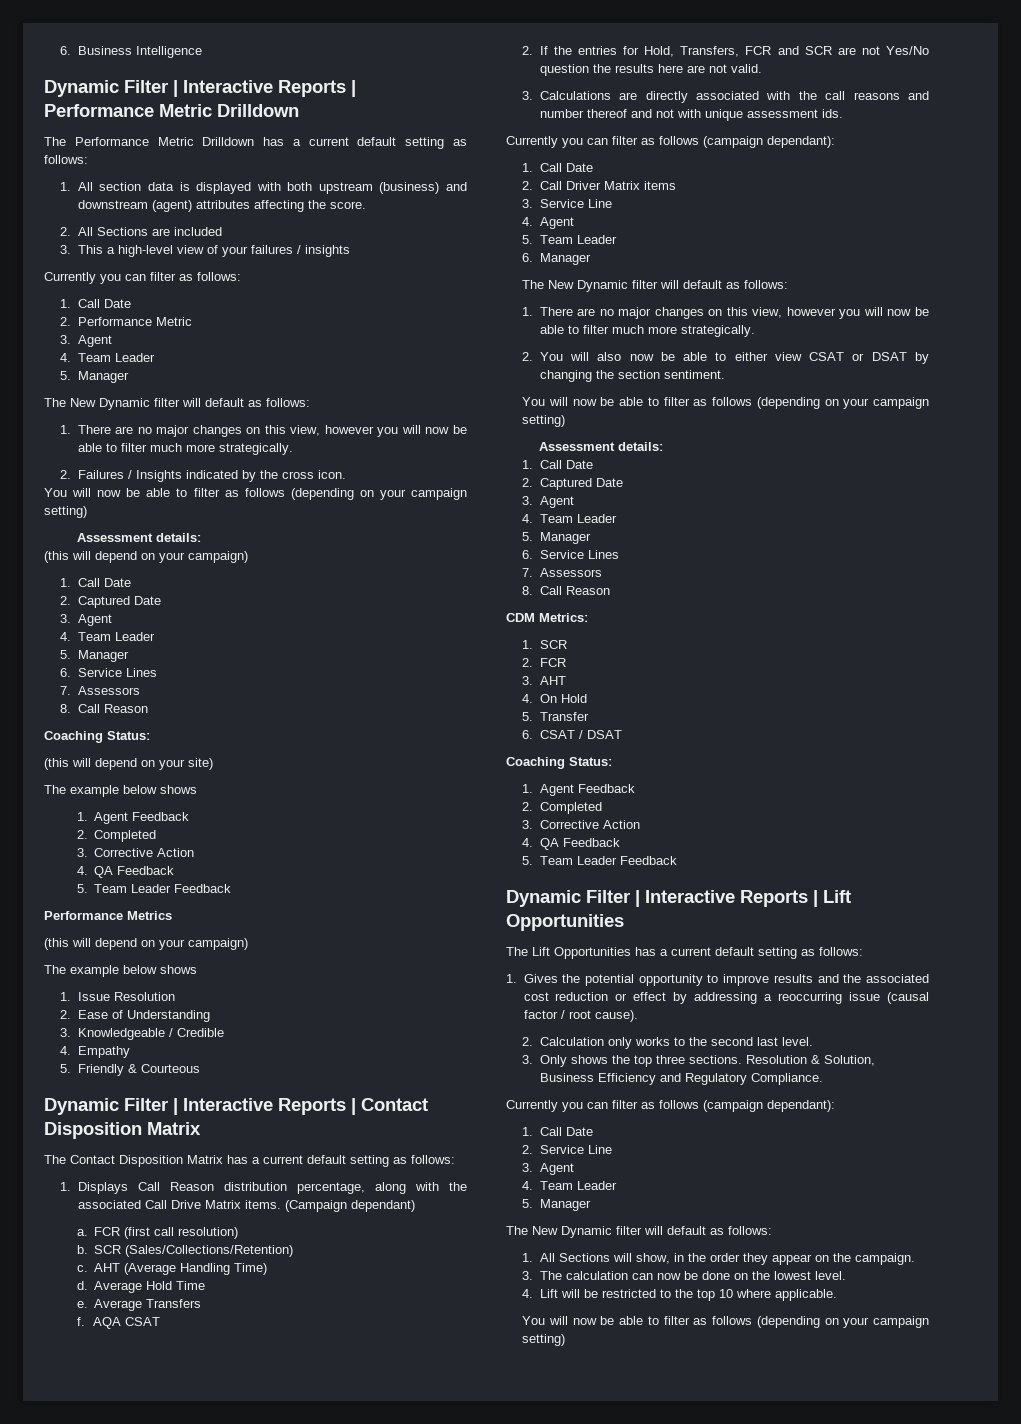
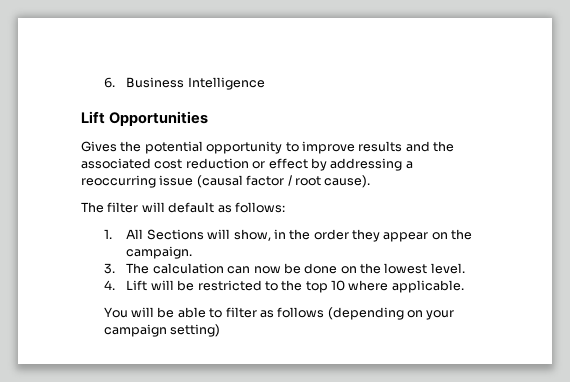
- Dynamic Filter | Interactive Reports | Performance Metric Drilldown
- The Performance Metric Drilldown has a current default setting as follows:
- 1. All section data is displayed with both upstream (business) and downstream (agent) attributes affecting the score.
- 2. All Sections are included
- 3. This a high-level view of your failures / insights
- Currently you can filter as follows:
- 1. Call Date
- 2. Performance Metric
- 3. Agent
- 4. Team Leader
- 5. Manager
- The New Dynamic filter will default as follows:
- 1. There are no major changes on this view, however you will now be able to filter much more strategically.
- 2. Failures / Insights indicated by the cross icon.
- You will now be able to filter as follows (depending on your campaign setting)
- Assessment details:
- (this will depend on your campaign)
- 1. Call Date
- 2. Captured Date
- 3. Agent
- 4. Team Leader
- 5. Manager
- 6. Service Lines
- 7. Assessors
- 8. Call Reason
- Coaching Status:
- (this will depend on your site)
- The example below shows
- 1. Agent Feedback
- 2. Completed
- 3. Corrective Action
- 4. QA Feedback
- 5. Team Leader Feedback
- Performance Metrics
- (this will depend on your campaign)
- The example below shows
- 1. Issue Resolution
- 2. Ease of Understanding
- 3. Knowledgeable / Credible
- 4. Empathy
- 5. Friendly & Courteous
- Dynamic Filter | Interactive Reports | Contact Disposition Matrix
- The Contact Disposition Matrix has a current default setting as follows:
- 1. Displays Call Reason distribution percentage, along with the associated Call Drive Matrix items. (Campaign dependant)
- a. FCR (first call resolution)
- b. SCR (Sales/Collections/Retention)
- c. AHT (Average Handling Time)
- d. Average Hold Time
- e. Average Transfers
- f. AQA CSAT
- 2. If the entries for Hold, Transfers, FCR and SCR are not Yes/No question the results here are not valid.
- 3. Calculations are directly associated with the call reasons and number thereof and not with unique assessment ids.
- Currently you can filter as follows (campaign dependant):
- 1. Call Date
- 2. Call Driver Matrix items
- 3. Service Line
- 4. Agent
- 5. Team Leader
- 6. Manager
- The New Dynamic filter will default as follows:
- 1. There are no major changes on this view, however you will now be able to filter much more strategically.
- 2. You will also now be able to either view CSAT or DSAT by changing the section sentiment.
- You will now be able to filter as follows (depending on your campaign setting)
- Assessment details:
- 1. Call Date
- 2. Captured Date
- 3. Agent
- 4. Team Leader
- 5. Manager
- 6. Service Lines
- 7. Assessors
- 8. Call Reason
- CDM Metrics:
- 1. SCR
- 2. FCR
- 3. AHT
- 4. On Hold
- 5. Transfer
- 6. CSAT / DSAT
- Coaching Status:
- 1. Agent Feedback
- 2. Completed
- 3. Corrective Action
- 4. QA Feedback
- 5. Team Leader Feedback
- Dynamic Filter | Interactive Reports | Lift Opportunities
- The Lift Opportunities has a current default setting as follows:
- 1. Gives the potential opportunity to improve results and the associated cost reduction or effect by addressing a reoccurring issue (causal factor / root cause).
+ Lift Opportunities
+ Gives the potential opportunity to improve results and the associated cost reduction or effect by addressing a reoccurring issue (causal factor / root cause).
- 2. Calculation only works to the second last level.
- 3. Only shows the top three sections. Resolution & Solution, Business Efficiency and Regulatory Compliance.
- Currently you can filter as follows (campaign dependant):
- 1. Call Date
- 2. Service Line
- 3. Agent
- 4. Team Leader
- 5. Manager
- The New Dynamic filter will default as follows:
+ The filter will default as follows:
  4. Lift will be restricted to the top 10 where applicable.
- You will now be able to filter as follows (depending on your campaign setting)
+ You will be able to filter as follows (depending on your campaign setting)

